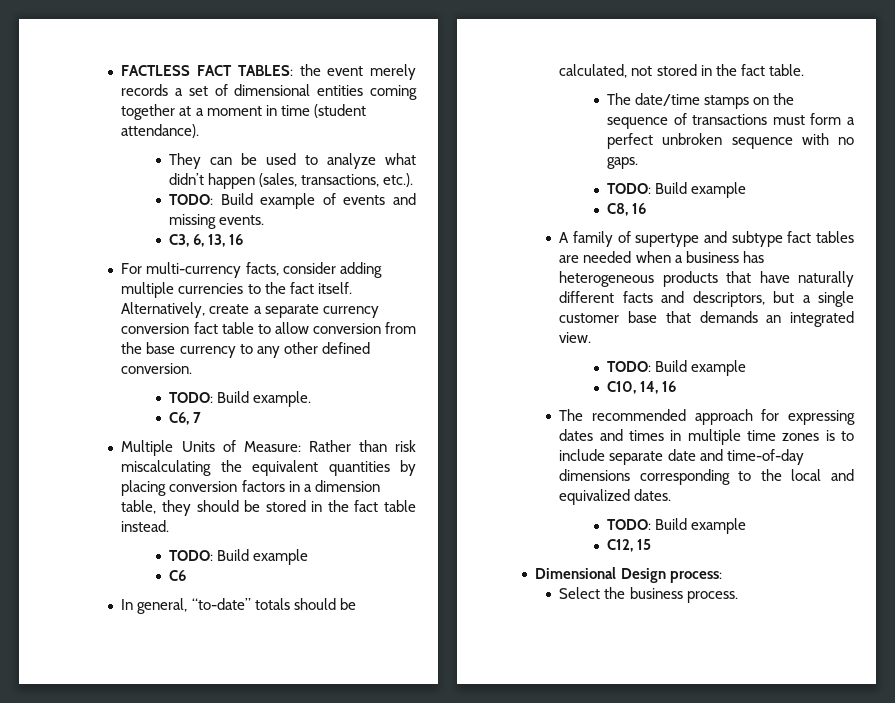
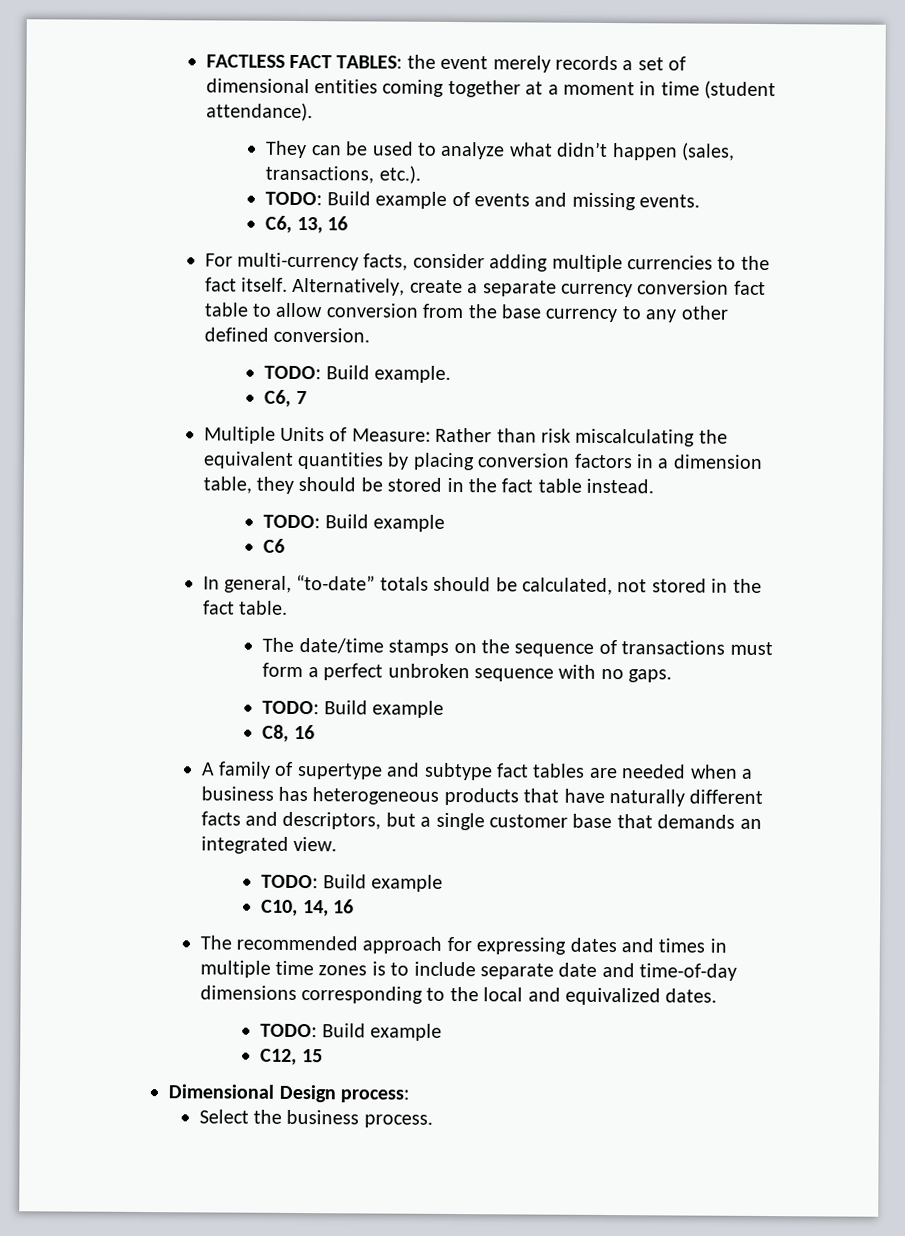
- C3, 6, 13, 16
+ C6, 13, 16

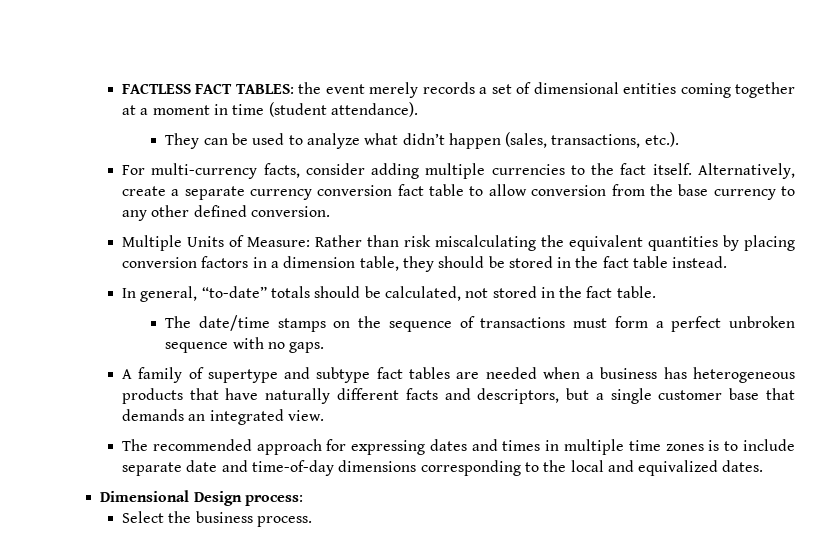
- TODO: Build example of events and missing events.
- C6, 13, 16
- TODO: Build example.
- C6, 7
  Multiple Units of Measure: Rather than risk miscalculating the equivalent quantities by placing conversion factors in a dimension table, they should be stored in the fact table instead.
- TODO: Build example
- C6
  The date/time stamps on the sequence of transactions must form a perfect unbroken sequence with no gaps.
- TODO: Build example
- C8, 16
  A family of supertype and subtype fact tables are needed when a business has heterogeneous products that have naturally different facts and descriptors, but a single customer base that demands an integrated view.
- TODO: Build example
- C10, 14, 16
  The recommended approach for expressing dates and times in multiple time zones is to include separate date and time-of-day dimensions corresponding to the local and equivalized dates.
- TODO: Build example
- C12, 15

